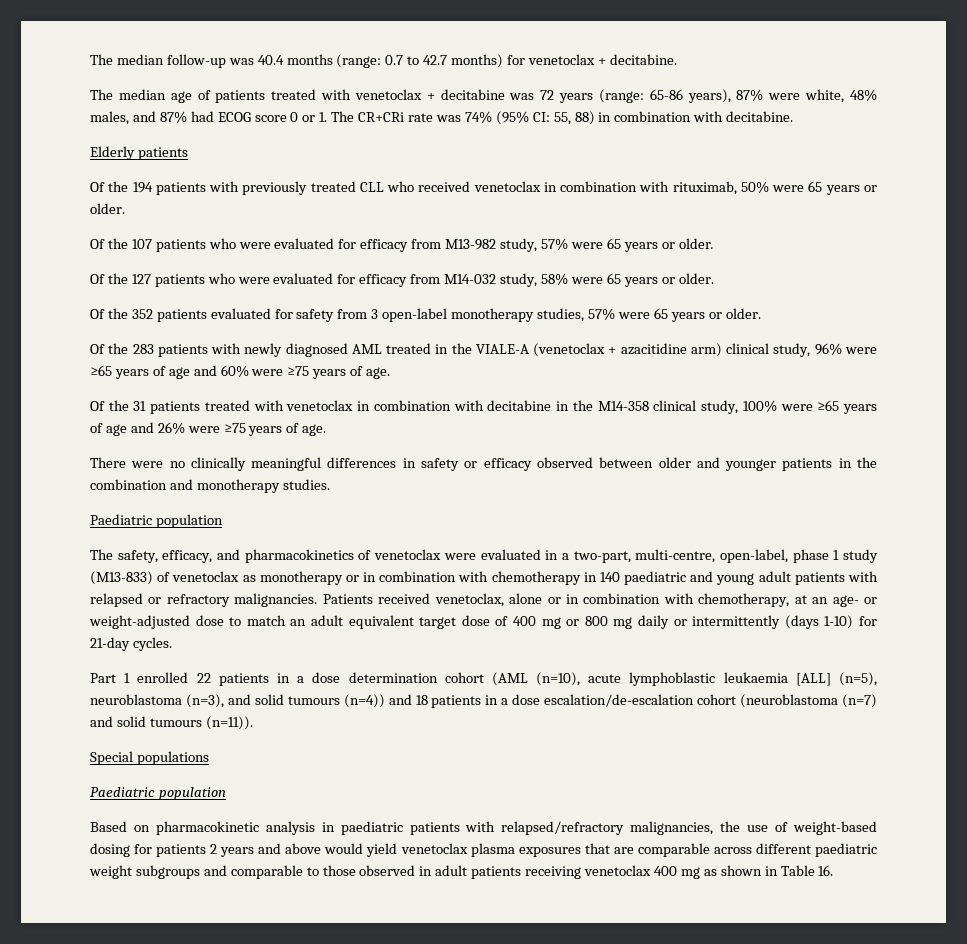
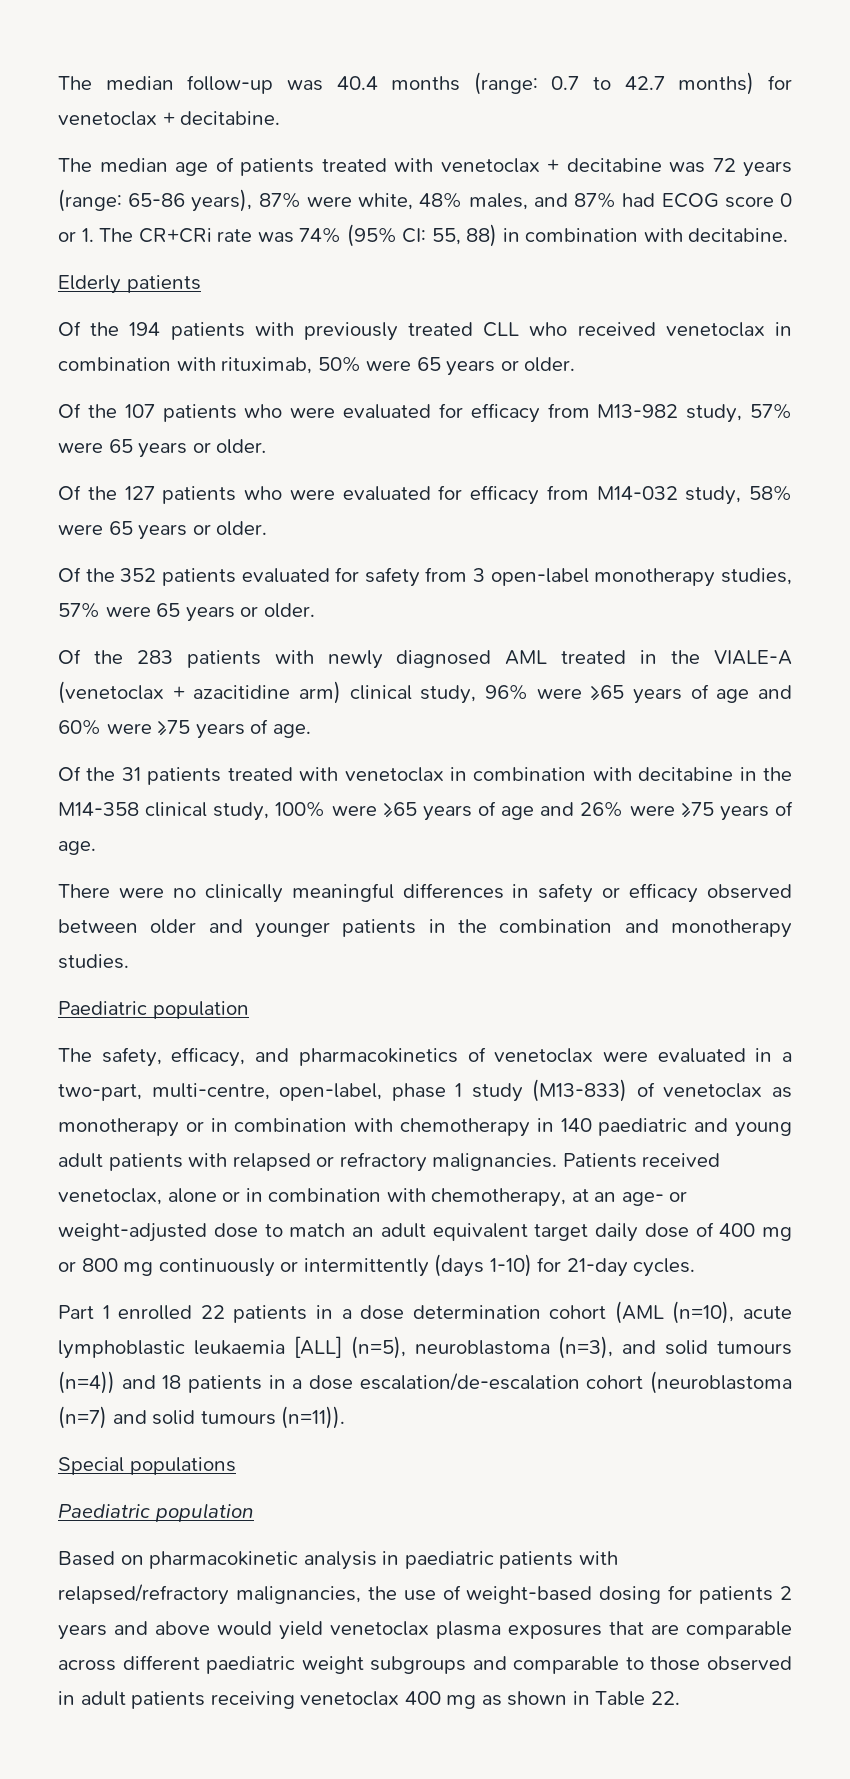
- Patients received venetoclax, alone or in combination with chemotherapy, at an age- or weight-adjusted dose to match an adult equivalent target dose of 400 mg or 800 mg daily or intermittently (days 1-10) for 21-day cycles.
+ Patients received venetoclax, alone or in combination with chemotherapy, at an age- or weight-adjusted dose to match an adult equivalent target daily dose of 400 mg or 800 mg continuously or intermittently (days 1-10) for 21-day cycles.
- Based on pharmacokinetic analysis in paediatric patients with relapsed/refractory malignancies, the use of weight-based dosing for patients 2 years and above would yield venetoclax plasma exposures that are comparable across different paediatric weight subgroups and comparable to those observed in adult patients receiving venetoclax 400 mg as shown in Table 16.
+ Based on pharmacokinetic analysis in paediatric patients with relapsed/refractory malignancies, the use of weight-based dosing for patients 2 years and above would yield venetoclax plasma exposures that are comparable across different paediatric weight subgroups and comparable to those observed in adult patients receiving venetoclax 400 mg as shown in Table 22.

